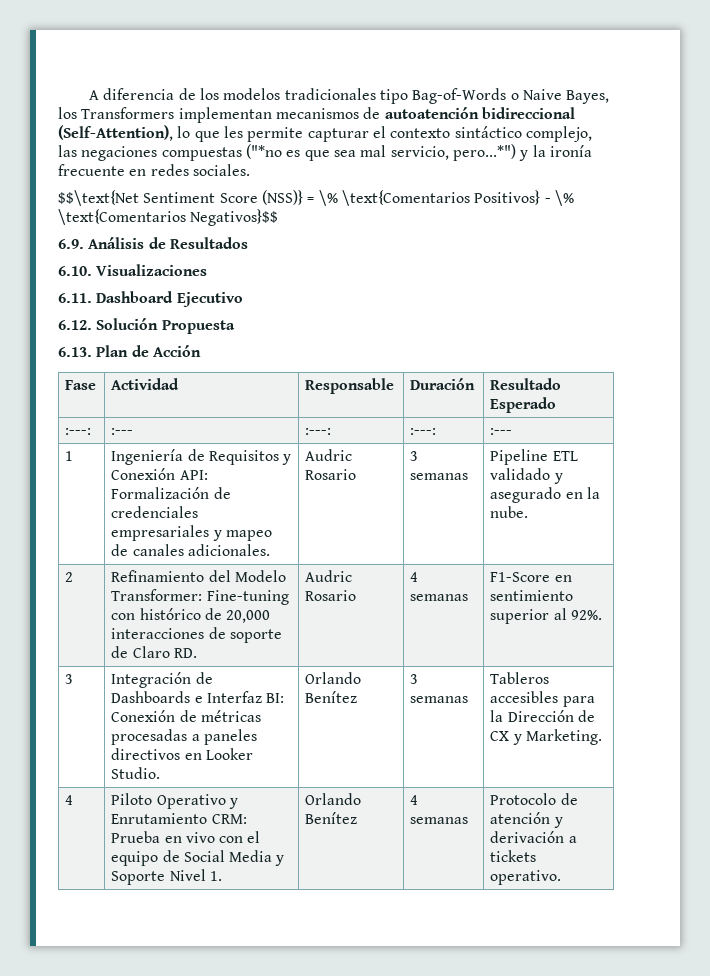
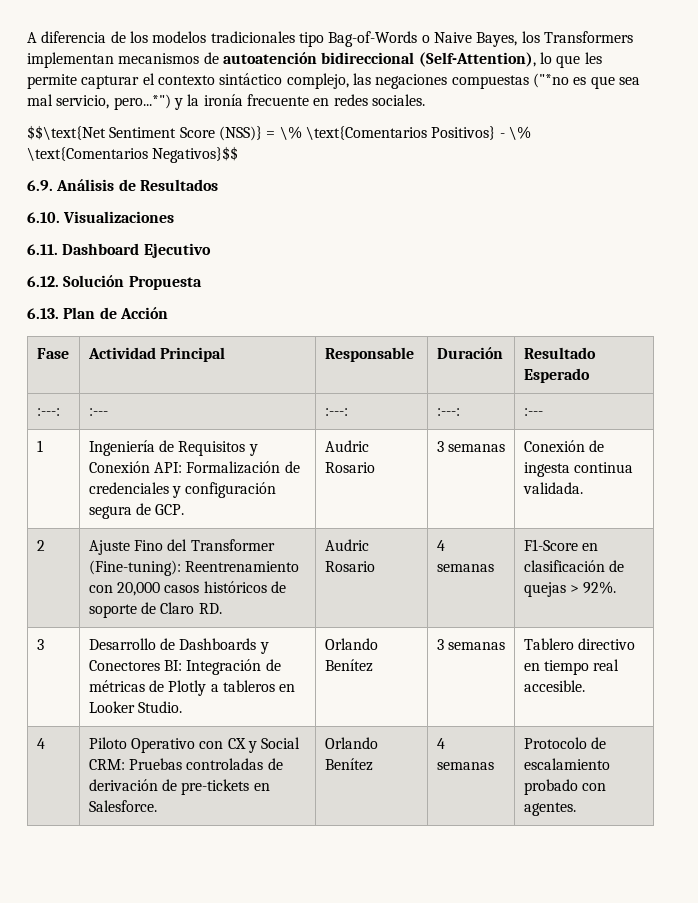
- Fase | Actividad | Responsable | Duración | Resultado Esperado
+ Fase | Actividad Principal | Responsable | Duración | Resultado Esperado
- 1 | Ingeniería de Requisitos y Conexión API: Formalización de credenciales empresariales y mapeo de canales adicionales. | Audric Rosario | 3 semanas | Pipeline ETL validado y asegurado en la nube.
- 2 | Refinamiento del Modelo Transformer: Fine-tuning con histórico de 20,000 interacciones de soporte de Claro RD. | Audric Rosario | 4 semanas | F1-Score en sentimiento superior al 92%.
- 3 | Integración de Dashboards e Interfaz BI: Conexión de métricas procesadas a paneles directivos en Looker Studio. | Orlando Benítez | 3 semanas | Tableros accesibles para la Dirección de CX y Marketing.
- 4 | Piloto Operativo y Enrutamiento CRM: Prueba en vivo con el equipo de Social Media y Soporte Nivel 1. | Orlando Benítez | 4 semanas | Protocolo de atención y derivación a tickets operativo.
+ 1 | Ingeniería de Requisitos y Conexión API: Formalización de credenciales y configuración segura de GCP. | Audric Rosario | 3 semanas | Conexión de ingesta continua validada.
+ 2 | Ajuste Fino del Transformer (Fine-tuning): Reentrenamiento con 20,000 casos históricos de soporte de Claro RD. | Audric Rosario | 4 semanas | F1-Score en clasificación de quejas > 92%.
+ 3 | Desarrollo de Dashboards y Conectores BI: Integración de métricas de Plotly a tableros en Looker Studio. | Orlando Benítez | 3 semanas | Tablero directivo en tiempo real accesible.
+ 4 | Piloto Operativo con CX y Social CRM: Pruebas controladas de derivación de pre-tickets en Salesforce. | Orlando Benítez | 4 semanas | Protocolo de escalamiento probado con agentes.

